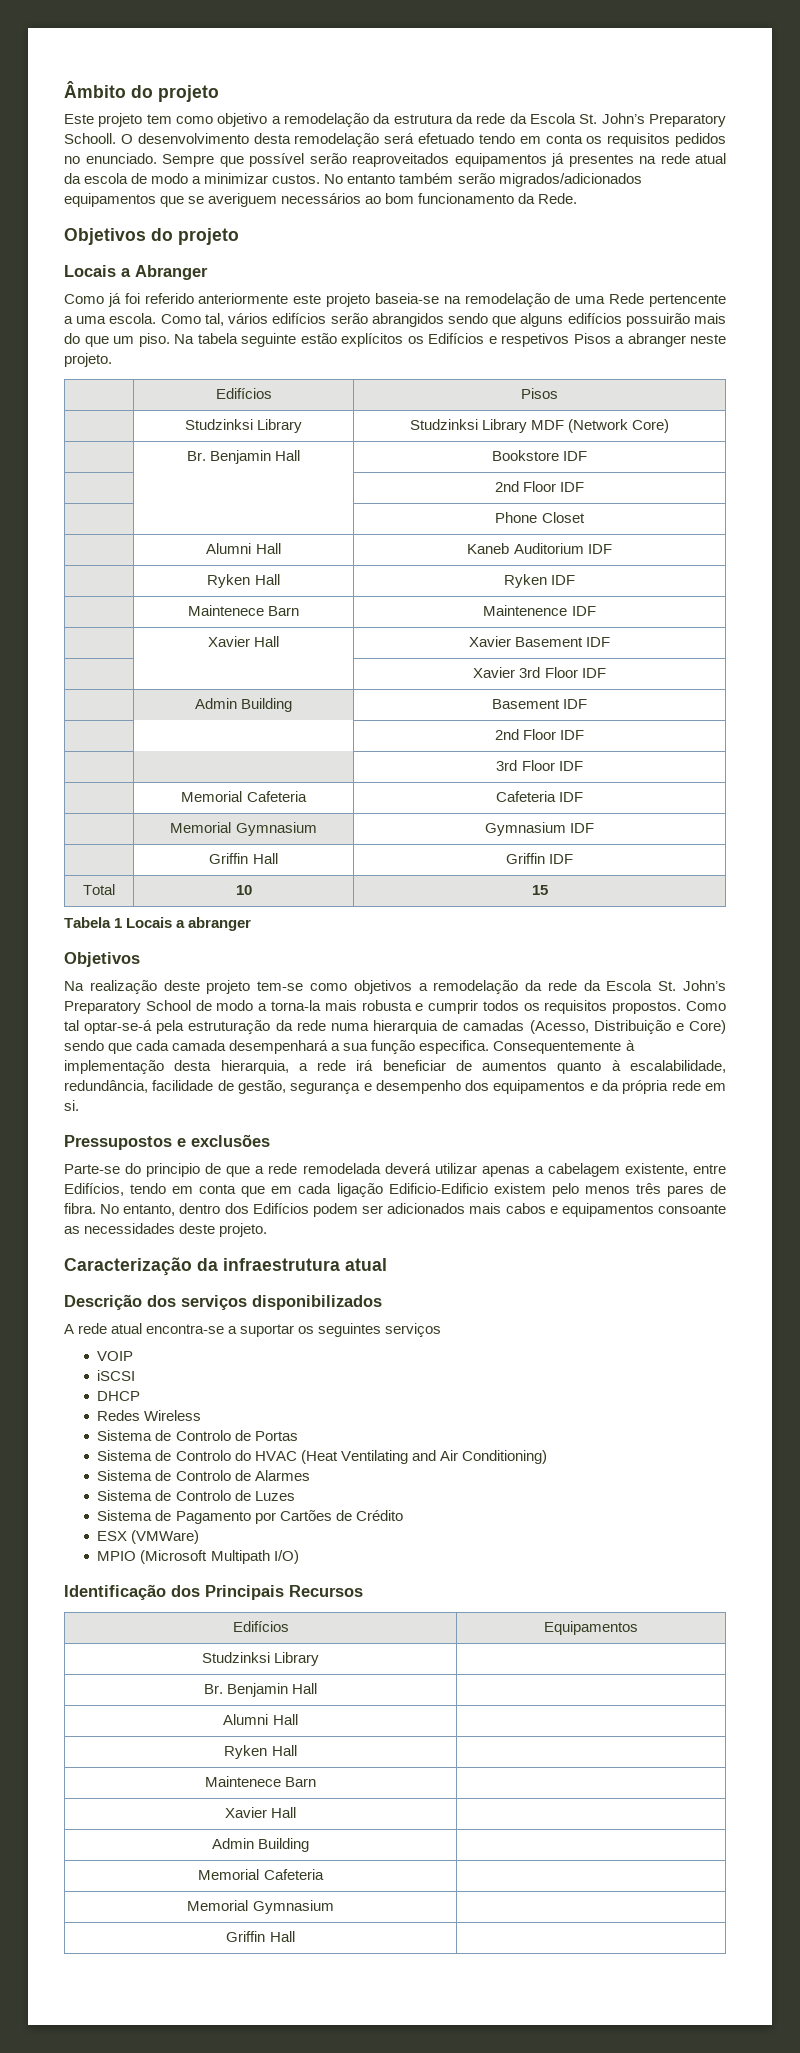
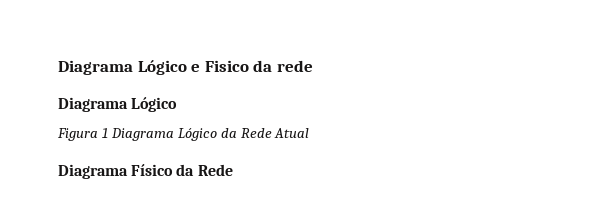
- Âmbito do projeto
- Este projeto tem como objetivo a remodelação da estrutura da rede da Escola St. John’s Preparatory Schooll. O desenvolvimento desta remodelação será efetuado tendo em conta os requisitos pedidos no enunciado. Sempre que possível serão reaproveitados equipamentos já presentes na rede atual da escola de modo a minimizar custos. No entanto também serão migrados/adicionados equipamentos que se averiguem necessários ao bom funcionamento da Rede.
- Objetivos do projeto
- Locais a Abranger
- Como já foi referido anteriormente este projeto baseia-se na remodelação de uma Rede pertencente a uma escola. Como tal, vários edifícios serão abrangidos sendo que alguns edifícios possuirão mais do que um piso. Na tabela seguinte estão explícitos os Edifícios e respetivos Pisos a abranger neste projeto.
- | Edifícios | Pisos
- | Studzinksi Library | Studzinksi Library MDF (Network Core)
- | Br. Benjamin Hall | Bookstore IDF
- | | 2nd Floor IDF
- | | Phone Closet
- | Alumni Hall | Kaneb Auditorium IDF
- | Ryken Hall | Ryken IDF
- | Maintenece Barn | Maintenence IDF
- | Xavier Hall | Xavier Basement IDF
- | | Xavier 3rd Floor IDF
- | Admin Building | Basement IDF
- | | 2nd Floor IDF
- | | 3rd Floor IDF
- | Memorial Cafeteria | Cafeteria IDF
- | Memorial Gymnasium | Gymnasium IDF
- | Griffin Hall | Griffin IDF
- Total | 10 | 15
- Tabela 1 Locais a abranger
- Objetivos
- Na realização deste projeto tem-se como objetivos a remodelação da rede da Escola St. John’s Preparatory School de modo a torna-la mais robusta e cumprir todos os requisitos propostos. Como tal optar-se-á pela estruturação da rede numa hierarquia de camadas (Acesso, Distribuição e Core) sendo que cada camada desempenhará a sua função especifica. Consequentemente à implementação desta hierarquia, a rede irá beneficiar de aumentos quanto à escalabilidade, redundância, facilidade de gestão, segurança e desempenho dos equipamentos e da própria rede em si.
- Pressupostos e exclusões
- Parte-se do principio de que a rede remodelada deverá utilizar apenas a cabelagem existente, entre Edifícios, tendo em conta que em cada ligação Edificio-Edificio existem pelo menos três pares de fibra. No entanto, dentro dos Edifícios podem ser adicionados mais cabos e equipamentos consoante as necessidades deste projeto.
- Caracterização da infraestrutura atual
- Descrição dos serviços disponibilizados
- A rede atual encontra-se a suportar os seguintes serviços
- VOIP
- iSCSI
- DHCP
- Redes Wireless
- Sistema de Controlo de Portas
- Sistema de Controlo do HVAC (Heat Ventilating and Air Conditioning)
- Sistema de Controlo de Alarmes
- Sistema de Controlo de Luzes
- Sistema de Pagamento por Cartões de Crédito
- ESX (VMWare)
- MPIO (Microsoft Multipath I/O)
- Identificação dos Principais Recursos
- Edifícios | Equipamentos
- Studzinksi Library |
- Br. Benjamin Hall |
- Alumni Hall |
- Ryken Hall |
- Maintenece Barn |
- Xavier Hall |
- Admin Building |
- Memorial Cafeteria |
- Memorial Gymnasium |
- Griffin Hall |
+ Diagrama Lógico e Fisico da rede
+ Diagrama Lógico
+ Figura 1 Diagrama Lógico da Rede Atual
+ Diagrama Físico da Rede

